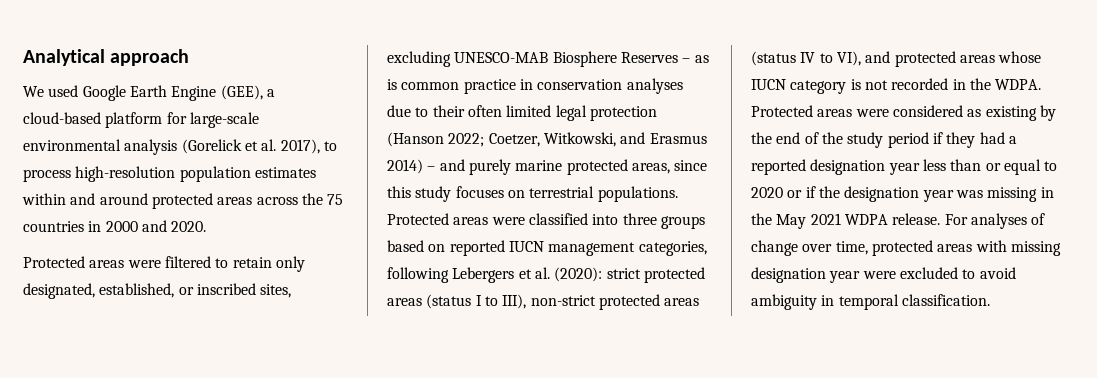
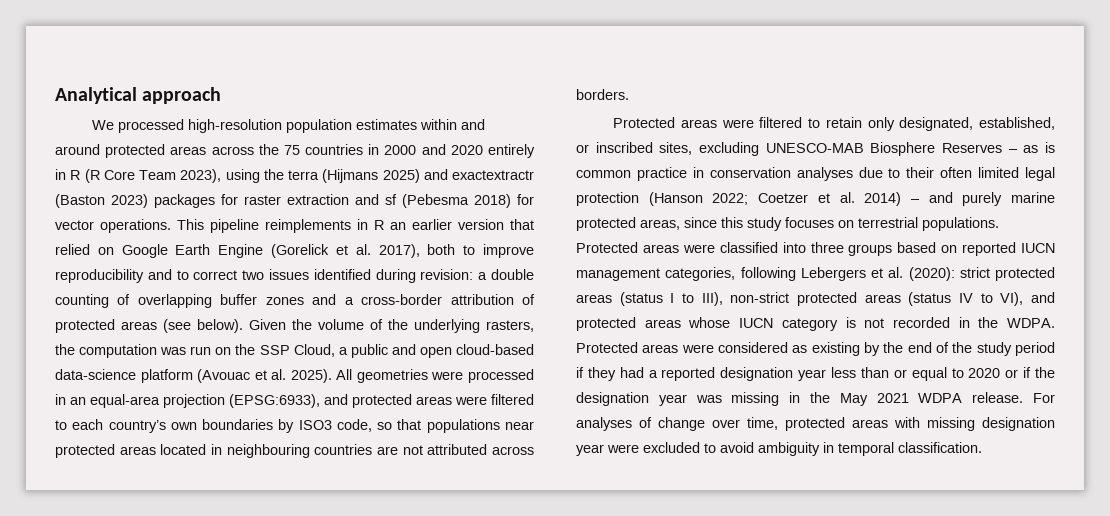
- We used Google Earth Engine (GEE), a cloud-based platform for large-scale environmental analysis (Gorelick et al. 2017), to process high-resolution population estimates within and around protected areas across the 75 countries in 2000 and 2020.
+ We processed high-resolution population estimates within and around protected areas across the 75 countries in 2000 and 2020 entirely in R (R Core Team 2023), using the terra (Hijmans 2025) and exactextractr (Baston 2023) packages for raster extraction and sf (Pebesma 2018) for vector operations. This pipeline reimplements in R an earlier version that relied on Google Earth Engine (Gorelick et al. 2017), both to improve reproducibility and to correct two issues identified during revision: a double counting of overlapping buffer zones and a cross-border attribution of protected areas (see below). Given the volume of the underlying rasters, the computation was run on the SSP Cloud, a public and open cloud-based data-science platform (Avouac et al. 2025). All geometries were processed in an equal-area projection (EPSG:6933), and protected areas were filtered to each country’s own boundaries by ISO3 code, so that populations near protected areas located in neighbouring countries are not attributed across borders.
- Protected areas were filtered to retain only designated, established, or inscribed sites, excluding UNESCO-MAB Biosphere Reserves – as is common practice in conservation analyses due to their often limited legal protection (Hanson 2022; Coetzer, Witkowski, and Erasmus 2014) – and purely marine protected areas, since this study focuses on terrestrial populations.
+ Protected areas were filtered to retain only designated, established, or inscribed sites, excluding UNESCO-MAB Biosphere Reserves – as is common practice in conservation analyses due to their often limited legal protection (Hanson 2022; Coetzer et al. 2014) – and purely marine protected areas, since this study focuses on terrestrial populations.

